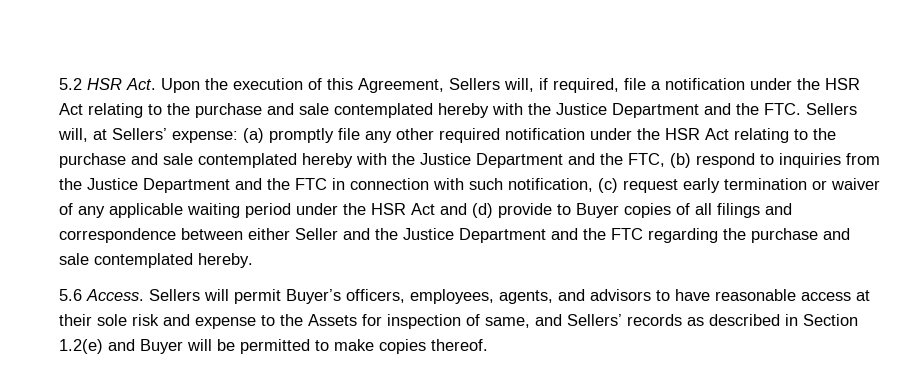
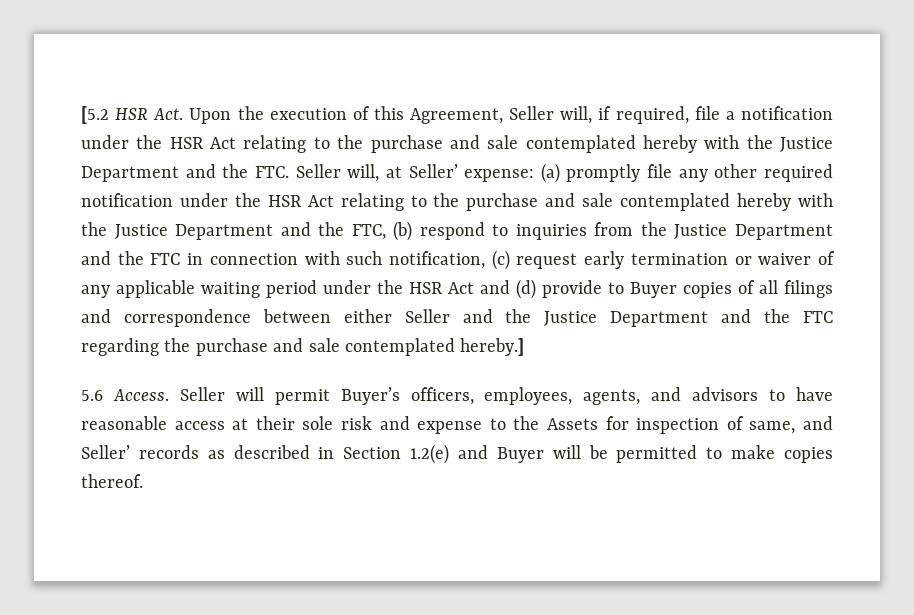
- 5.2 HSR Act. Upon the execution of this Agreement, Sellers will, if required, file a notification under the HSR Act relating to the purchase and sale contemplated hereby with the Justice Department and the FTC. Sellers will, at Sellers’ expense:
+ [5.2 HSR Act. Upon the execution of this Agreement, Seller will, if required, file a notification under the HSR Act relating to the purchase and sale contemplated hereby with the Justice Department and the FTC. Seller will, at Seller’ expense:
- (a) promptly file any other required notification under the HSR Act relating to the purchase and sale contemplated hereby with the Justice Department and the FTC, (b) respond to inquiries from the Justice Department and the FTC in connection with such notification, (c) request early termination or waiver of any applicable waiting period under the HSR Act and (d) provide to Buyer copies of all filings and correspondence between either Seller and the Justice Department and the FTC regarding the purchase and sale contemplated hereby.
+ (a) promptly file any other required notification under the HSR Act relating to the purchase and sale contemplated hereby with the Justice Department and the FTC, (b) respond to inquiries from the Justice Department and the FTC in connection with such notification, (c) request early termination or waiver of any applicable waiting period under the HSR Act and (d) provide to Buyer copies of all filings and correspondence between either Seller and the Justice Department and the FTC regarding the purchase and sale contemplated hereby.]
- Sellers will permit Buyer’s officers, employees, agents, and advisors to have reasonable access at their sole risk and expense to the Assets for inspection of same, and Sellers’ records as described in Section 1.2(e) and Buyer will be permitted to make copies thereof.
+ Seller will permit Buyer’s officers, employees, agents, and advisors to have reasonable access at their sole risk and expense to the Assets for inspection of same, and Seller’ records as described in Section 1.2(e) and Buyer will be permitted to make copies thereof.

